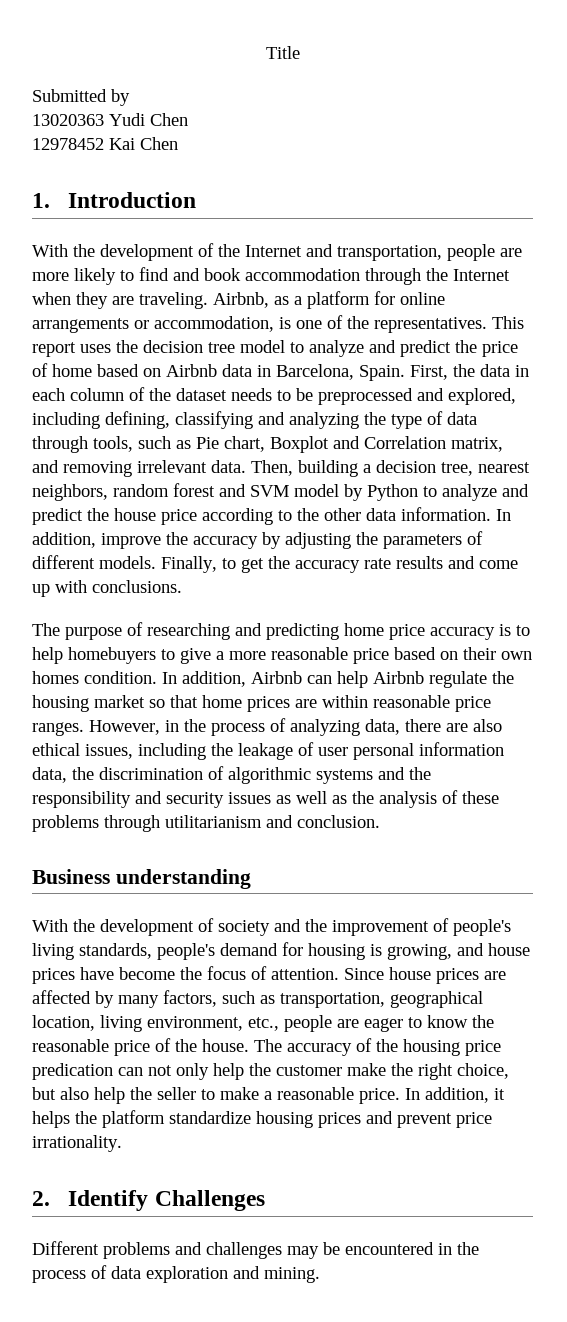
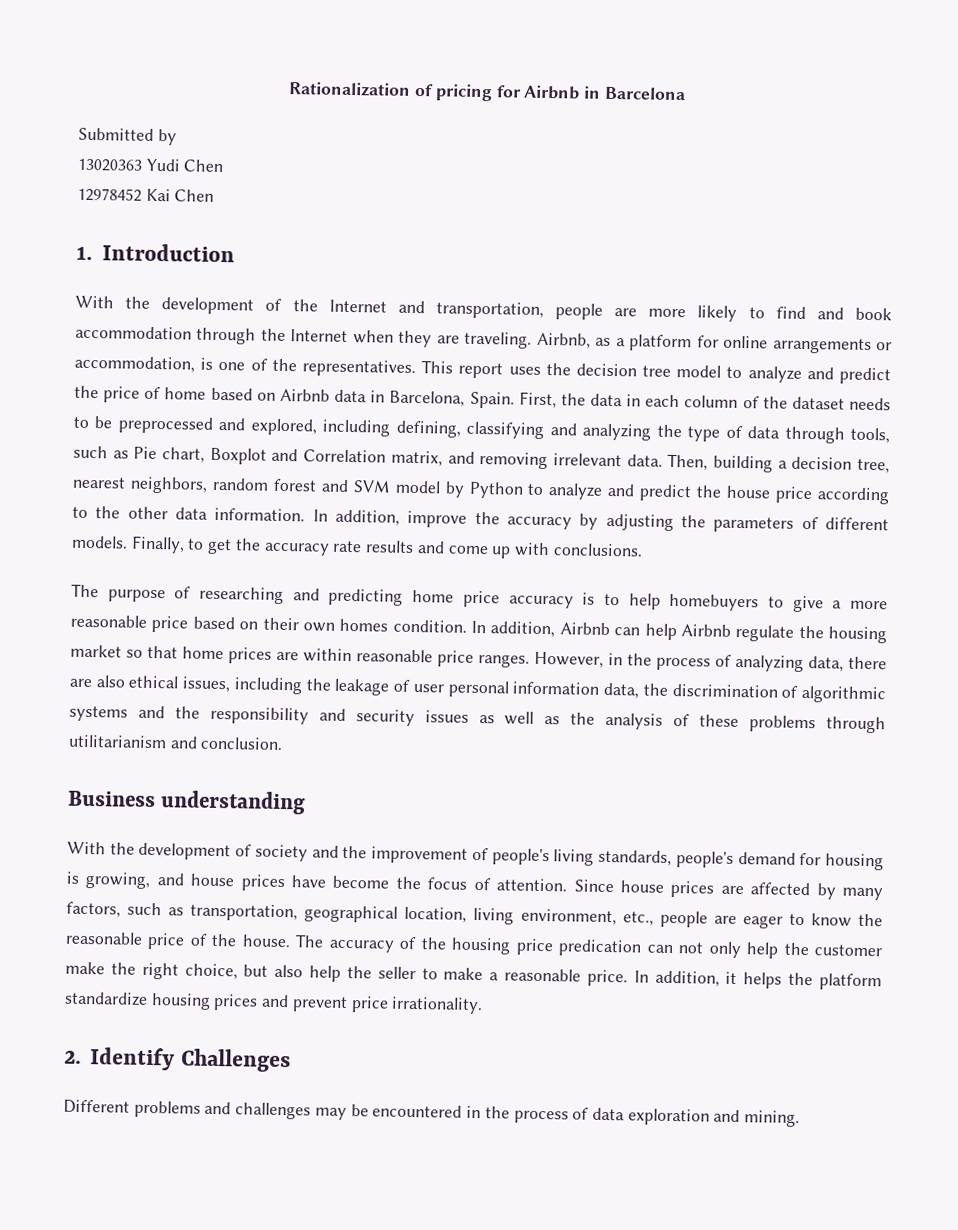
- Title
+ Rationalization of pricing for Airbnb in Barcelona

